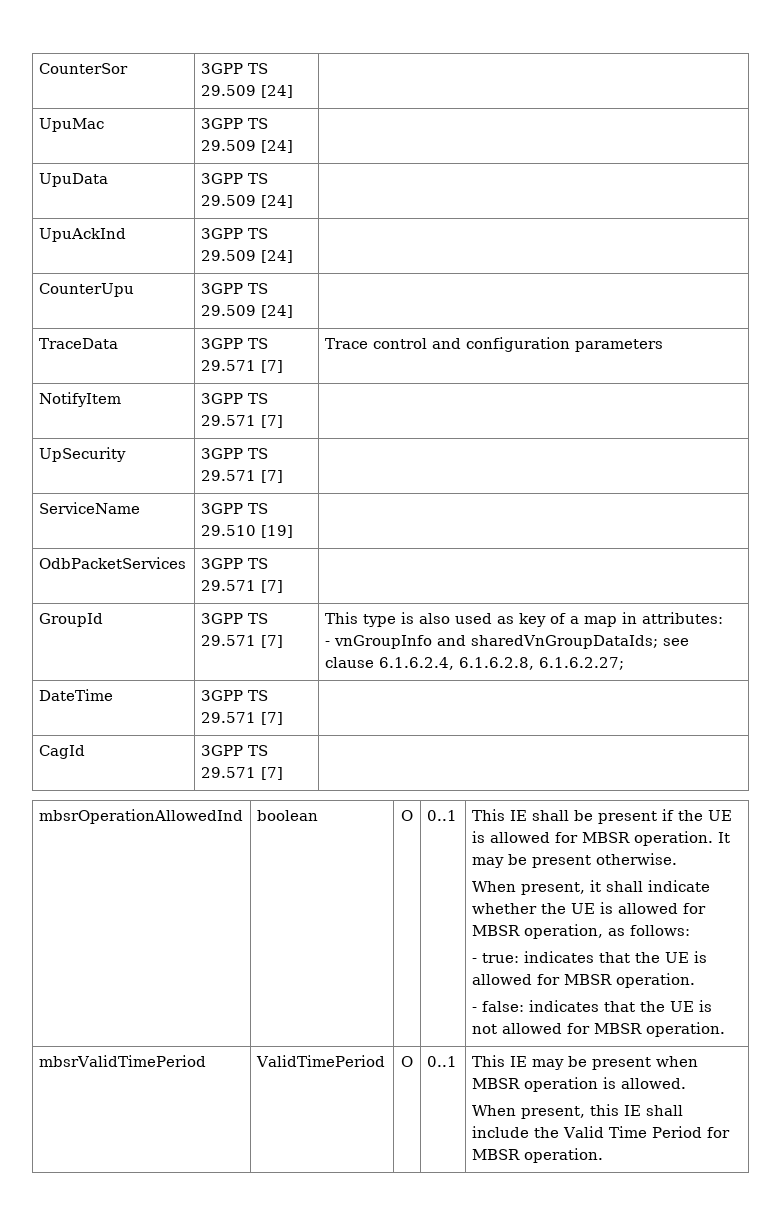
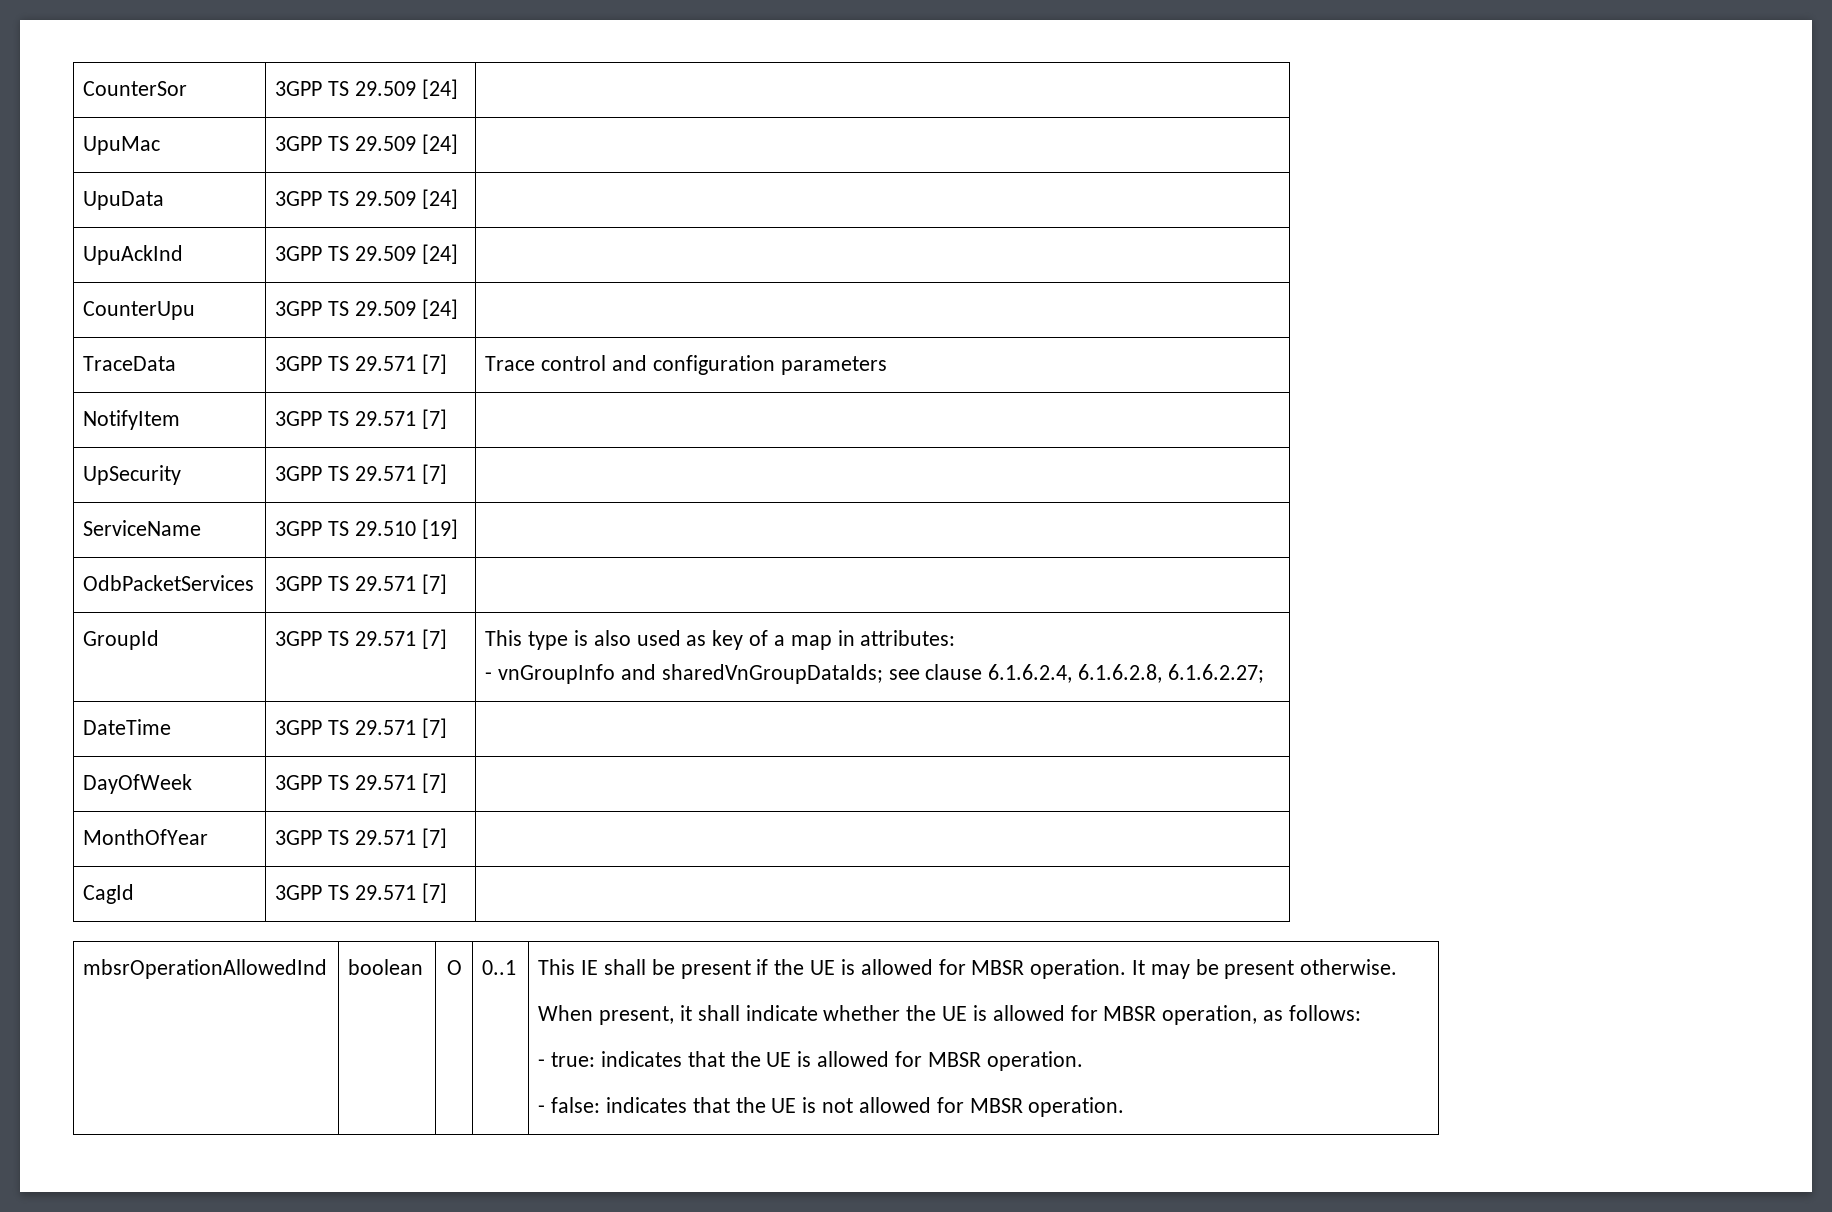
+ DayOfWeek | 3GPP TS 29.571 [7] |
+ MonthOfYear | 3GPP TS 29.571 [7] |
- mbsrValidTimePeriod | ValidTimePeriod | O | 0..1 | This IE may be present when MBSR operation is allowed.
- When present, this IE shall include the Valid Time Period for MBSR operation.

